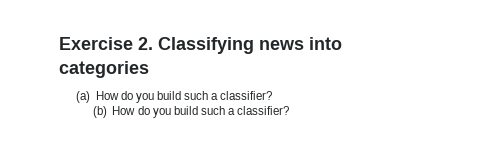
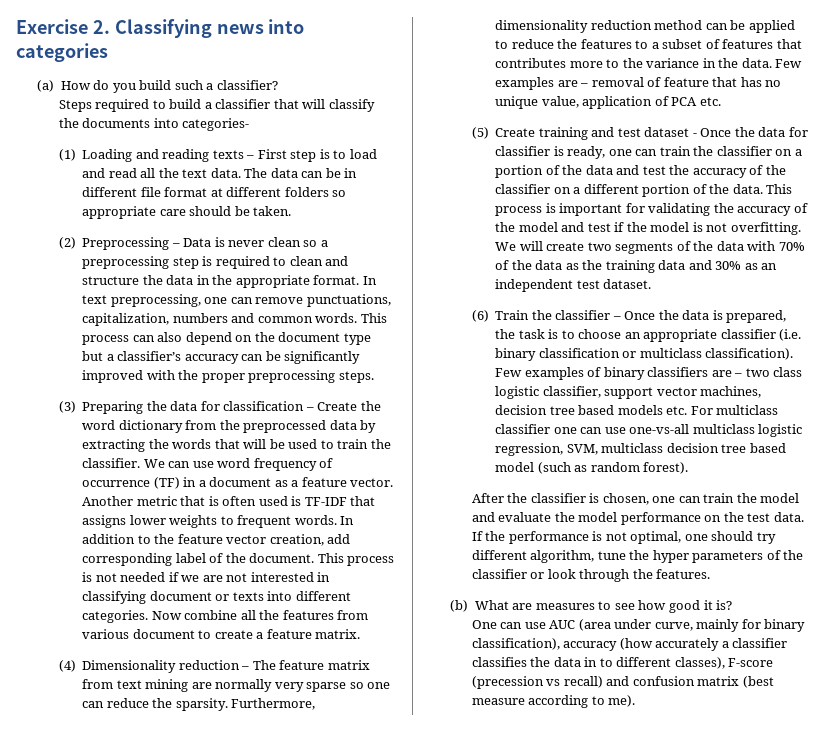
- (b) How do you build such a classifier?
+ Steps required to build a classifier that will classify the documents into categories-
+ (1) Loading and reading texts – First step is to load and read all the text data. The data can be in different file format at different folders so appropriate care should be taken.
+ (2) Preprocessing – Data is never clean so a preprocessing step is required to clean and structure the data in the appropriate format. In text preprocessing, one can remove punctuations, capitalization, numbers and common words. This process can also depend on the document type but a classifier’s accuracy can be significantly improved with the proper preprocessing steps.
+ (3) Preparing the data for classification – Create the word dictionary from the preprocessed data by extracting the words that will be used to train the classifier. We can use word frequency of occurrence (TF) in a document as a feature vector. Another metric that is often used is TF-IDF that assigns lower weights to frequent words. In addition to the feature vector creation, add corresponding label of the document. This process is not needed if we are not interested in classifying document or texts into different categories. Now combine all the features from various document to create a feature matrix.
+ (4) Dimensionality reduction – The feature matrix from text mining are normally very sparse so one can reduce the sparsity. Furthermore, dimensionality reduction method can be applied to reduce the features to a subset of features that contributes more to the variance in the data. Few examples are – removal of feature that has no unique value, application of PCA etc.
+ (5) Create training and test dataset - Once the data for classifier is ready, one can train the classifier on a portion of the data and test the accuracy of the classifier on a different portion of the data. This process is important for validating the accuracy of the model and test if the model is not overfitting. We will create two segments of the data with 70% of the data as the training data and 30% as an independent test dataset.
+ (6) Train the classifier – Once the data is prepared, the task is to choose an appropriate classifier (i.e. binary classification or multiclass classification). Few examples of binary classifiers are – two class logistic classifier, support vector machines, decision tree based models etc. For multiclass classifier one can use one-vs-all multiclass logistic regression, SVM, multiclass decision tree based model (such as random forest).
+ After the classifier is chosen, one can train the model and evaluate the model performance on the test data. If the performance is not optimal, one should try different algorithm, tune the hyper parameters of the classifier or look through the features.
+ (b) What are measures to see how good it is?
+ One can use AUC (area under curve, mainly for binary classification), accuracy (how accurately a classifier classifies the data in to different classes), F-score (precession vs recall) and confusion matrix (best measure according to me).

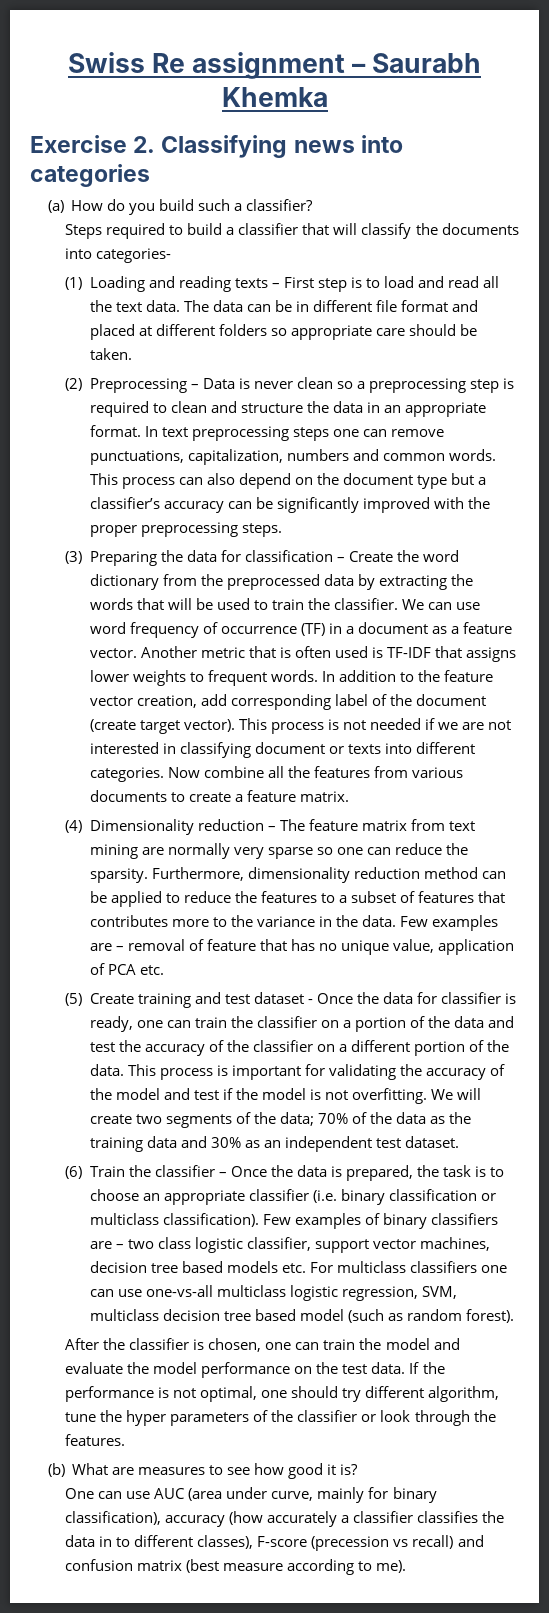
+ Swiss Re assignment – Saurabh Khemka
- The data can be in different file format at different folders so appropriate care should be taken.
+ The data can be in different file format and placed at different folders so appropriate care should be taken.
- (2) Preprocessing – Data is never clean so a preprocessing step is required to clean and structure the data in the appropriate format.
+ (2) Preprocessing – Data is never clean so a preprocessing step is required to clean and structure the data in an appropriate format.
- In text preprocessing, one can remove punctuations, capitalization, numbers and common words.
+ In text preprocessing steps one can remove punctuations, capitalization, numbers and common words.
- In addition to the feature vector creation, add corresponding label of the document.
+ In addition to the feature vector creation, add corresponding label of the document (create target vector).
- Now combine all the features from various document to create a feature matrix.
+ Now combine all the features from various documents to create a feature matrix.
- We will create two segments of the data with 70% of the data as the training data and 30% as an independent test dataset.
+ We will create two segments of the data; 70% of the data as the training data and 30% as an independent test dataset.
- Few examples of binary classifiers are – two class logistic classifier, support vector machines, decision tree based models etc. For multiclass classifier one can use one-vs-all multiclass logistic regression, SVM, multiclass decision tree based model (such as random forest).
+ Few examples of binary classifiers are – two class logistic classifier, support vector machines, decision tree based models etc. For multiclass classifiers one can use one-vs-all multiclass logistic regression, SVM, multiclass decision tree based model (such as random forest).

